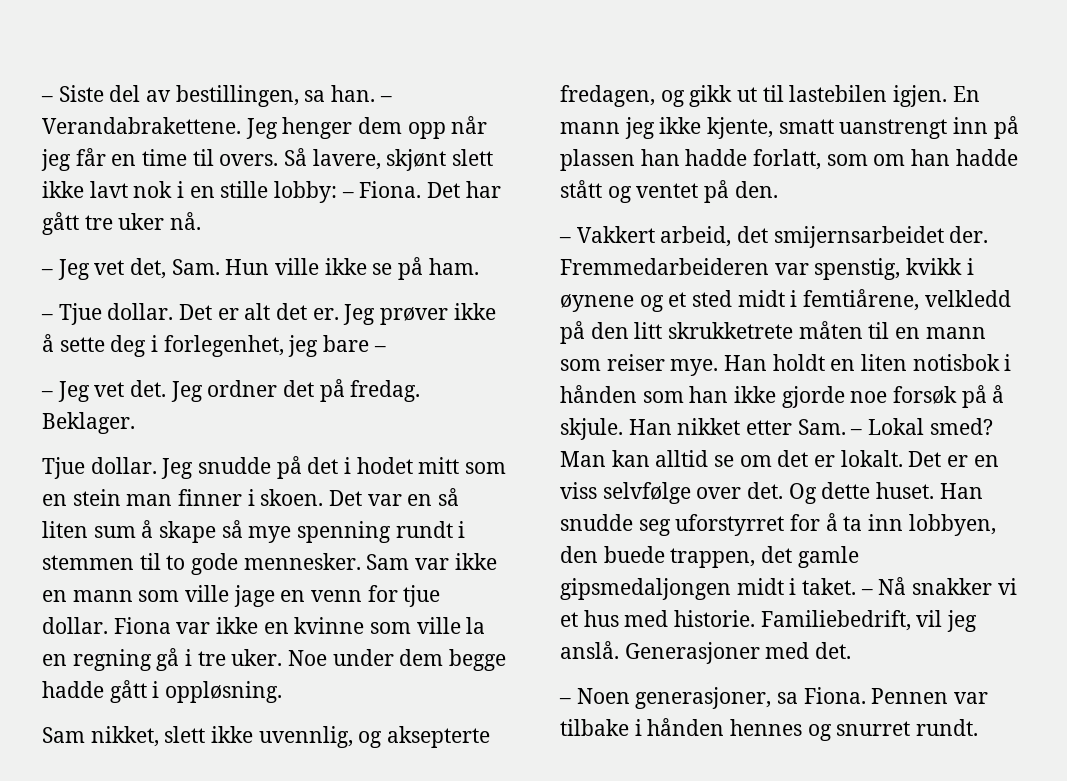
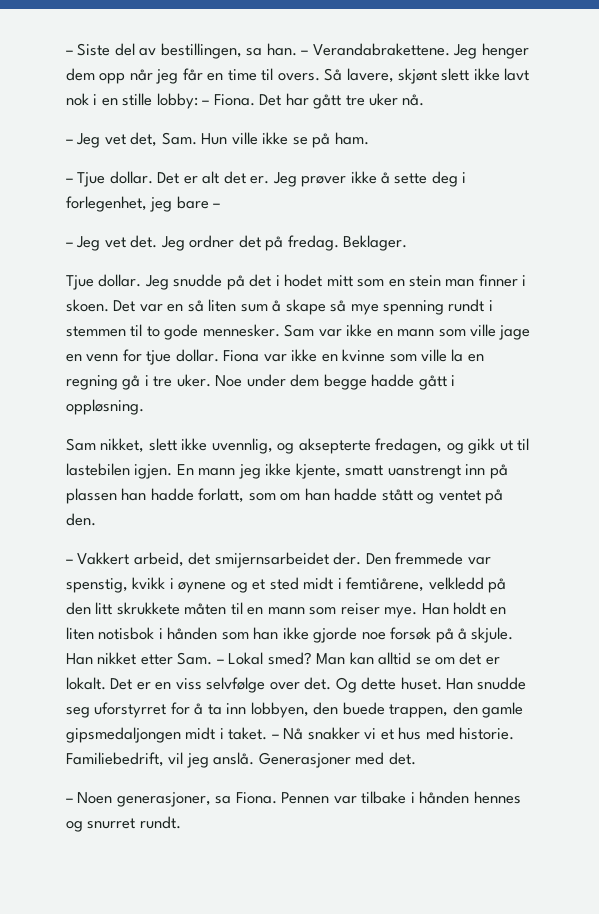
- Fremmedarbeideren var spenstig, kvikk i øynene og et sted midt i femtiårene, velkledd på den litt skrukketrete måten til en mann som reiser mye.
+ Den fremmede var spenstig, kvikk i øynene og et sted midt i femtiårene, velkledd på den litt skrukkete måten til en mann som reiser mye.
- Han snudde seg uforstyrret for å ta inn lobbyen, den buede trappen, det gamle gipsmedaljongen midt i taket.
+ Han snudde seg uforstyrret for å ta inn lobbyen, den buede trappen, den gamle gipsmedaljongen midt i taket.

